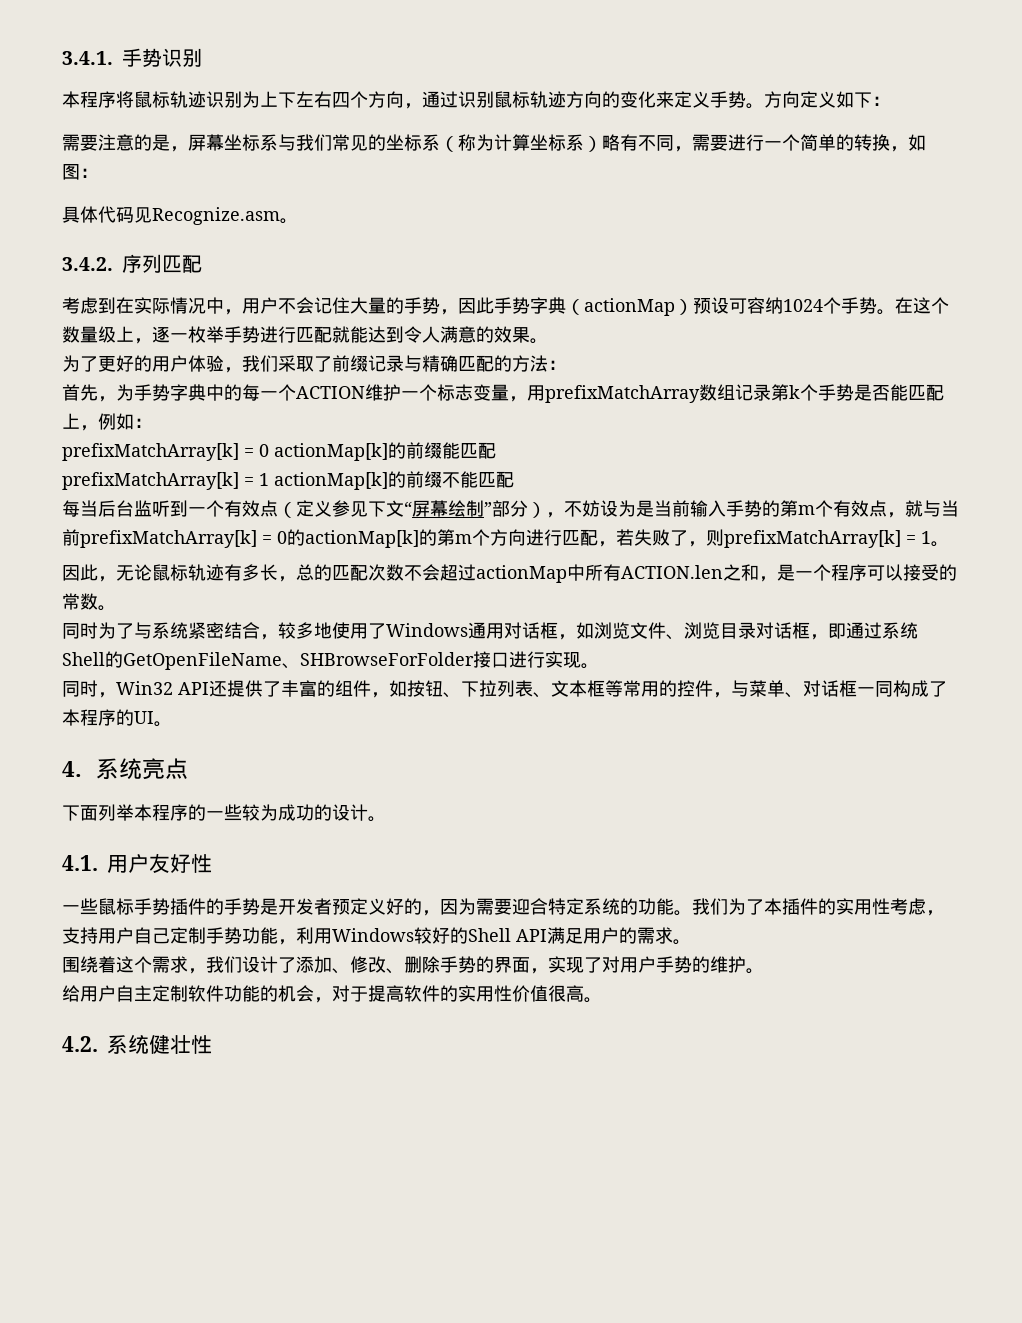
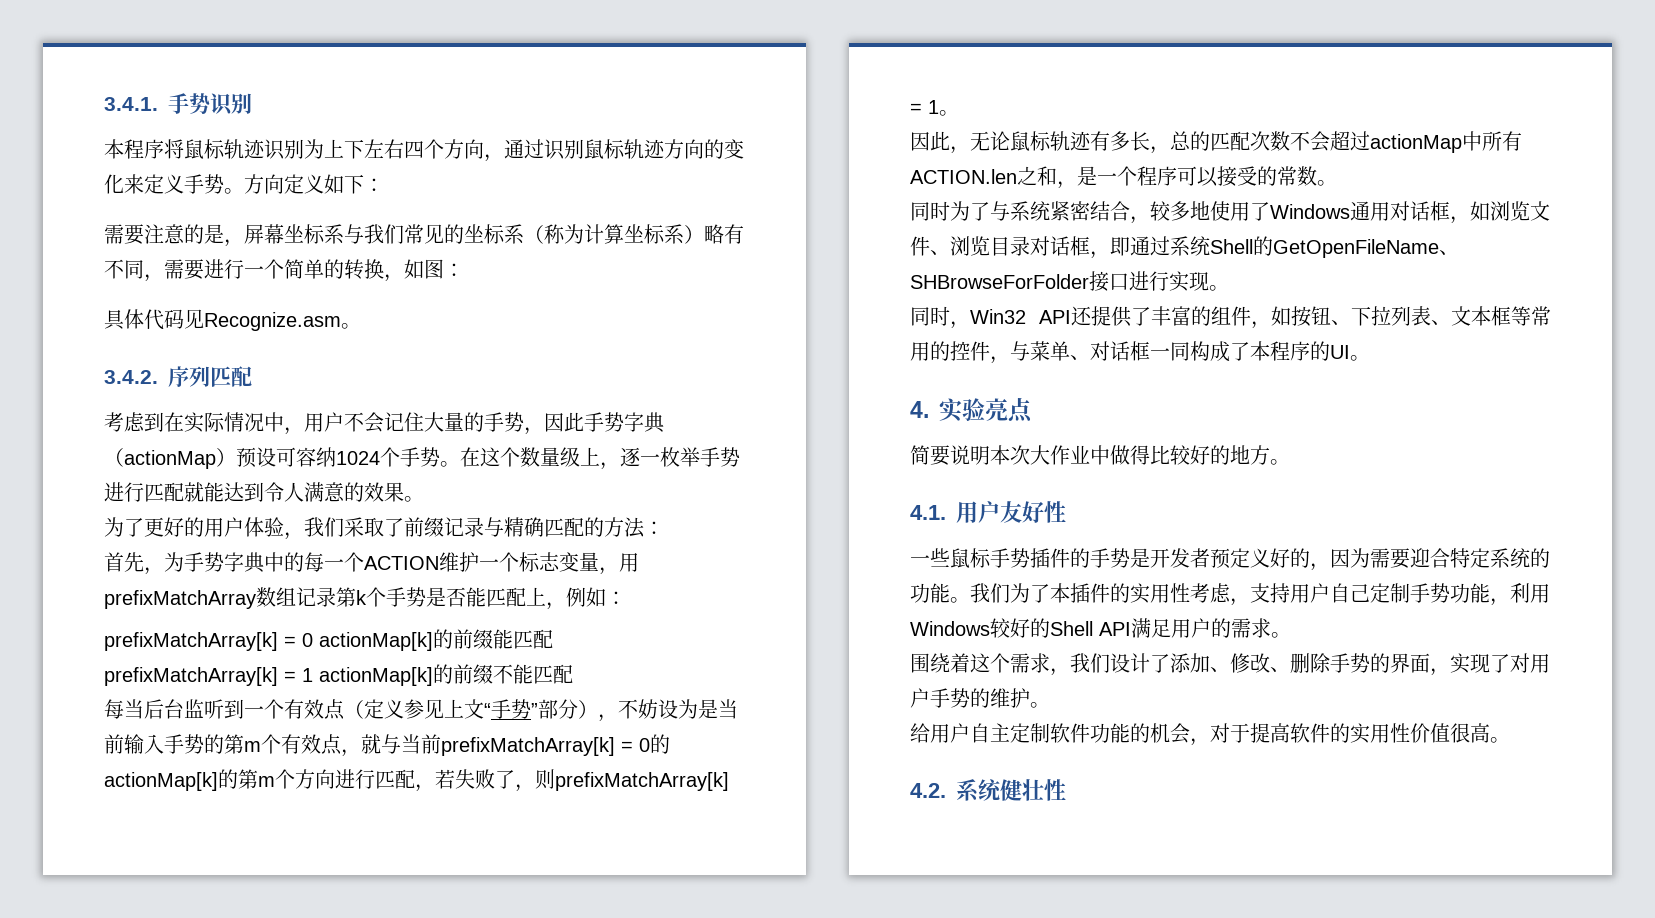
- 每当后台监听到一个有效点（定义参见下文“屏幕绘制”部分），不妨设为是当前输入手势的第m个有效点，就与当前prefixMatchArray[k] = 0的actionMap[k]的第m个方向进行匹配，若失败了，则prefixMatchArray[k] = 1。
+ 每当后台监听到一个有效点（定义参见上文“手势”部分），不妨设为是当前输入手势的第m个有效点，就与当前prefixMatchArray[k] = 0的actionMap[k]的第m个方向进行匹配，若失败了，则prefixMatchArray[k] = 1。
- 4.系统亮点
+ 4.实验亮点
- 下面列举本程序的一些较为成功的设计。
+ 简要说明本次大作业中做得比较好的地方。

